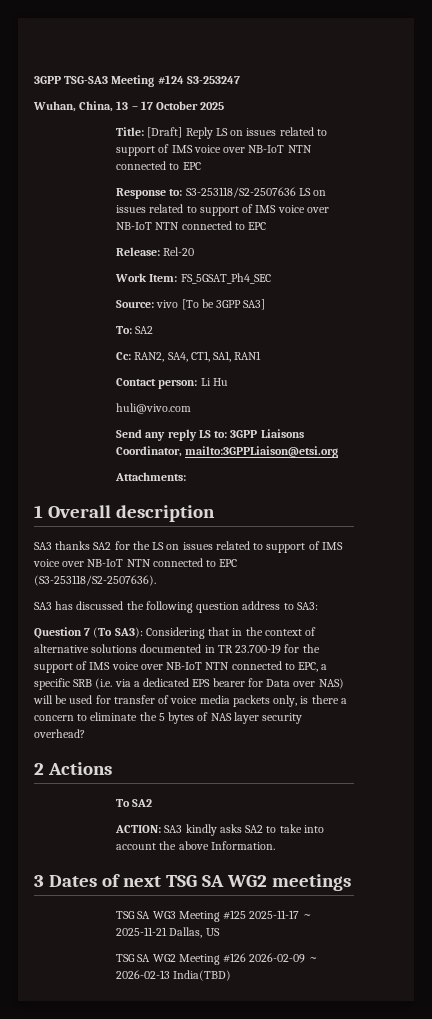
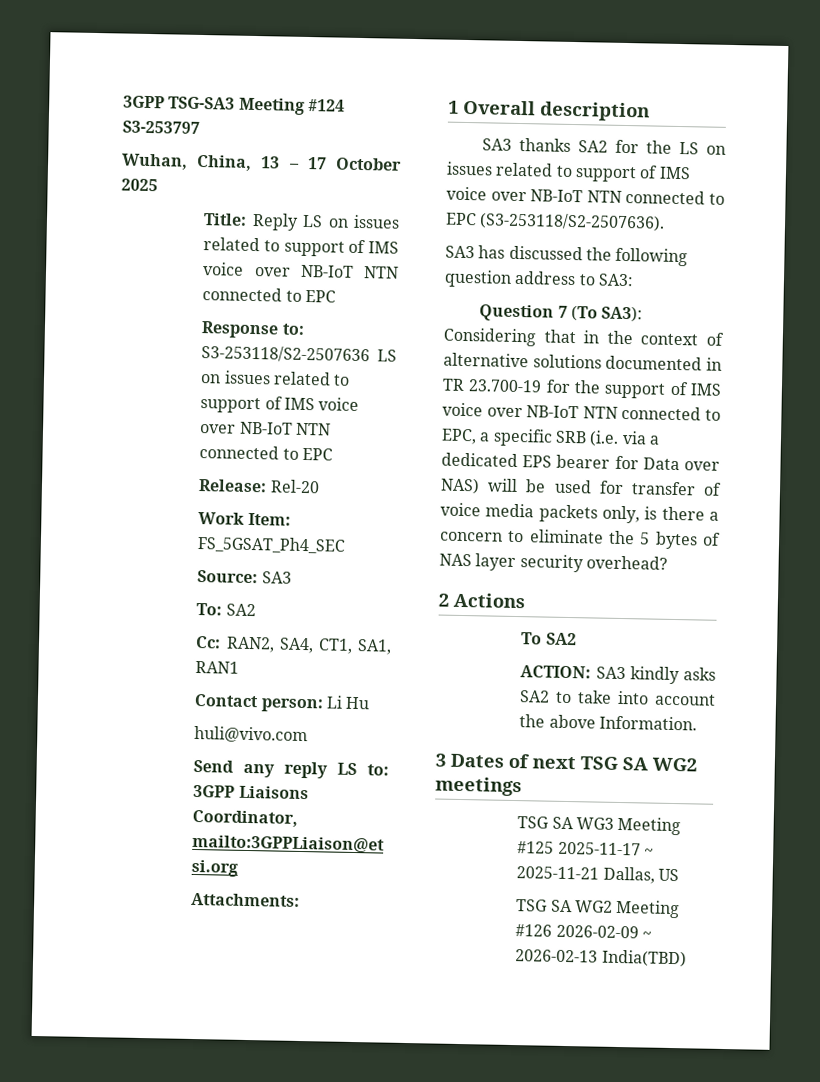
- 3GPP TSG-SA3 Meeting #124 S3-253247
+ 3GPP TSG-SA3 Meeting #124 S3-253797
- Title: [Draft] Reply LS on issues related to support of IMS voice over NB-IoT NTN connected to EPC
+ Title: Reply LS on issues related to support of IMS voice over NB-IoT NTN connected to EPC
- Source: vivo [To be 3GPP SA3]
+ Source: SA3

